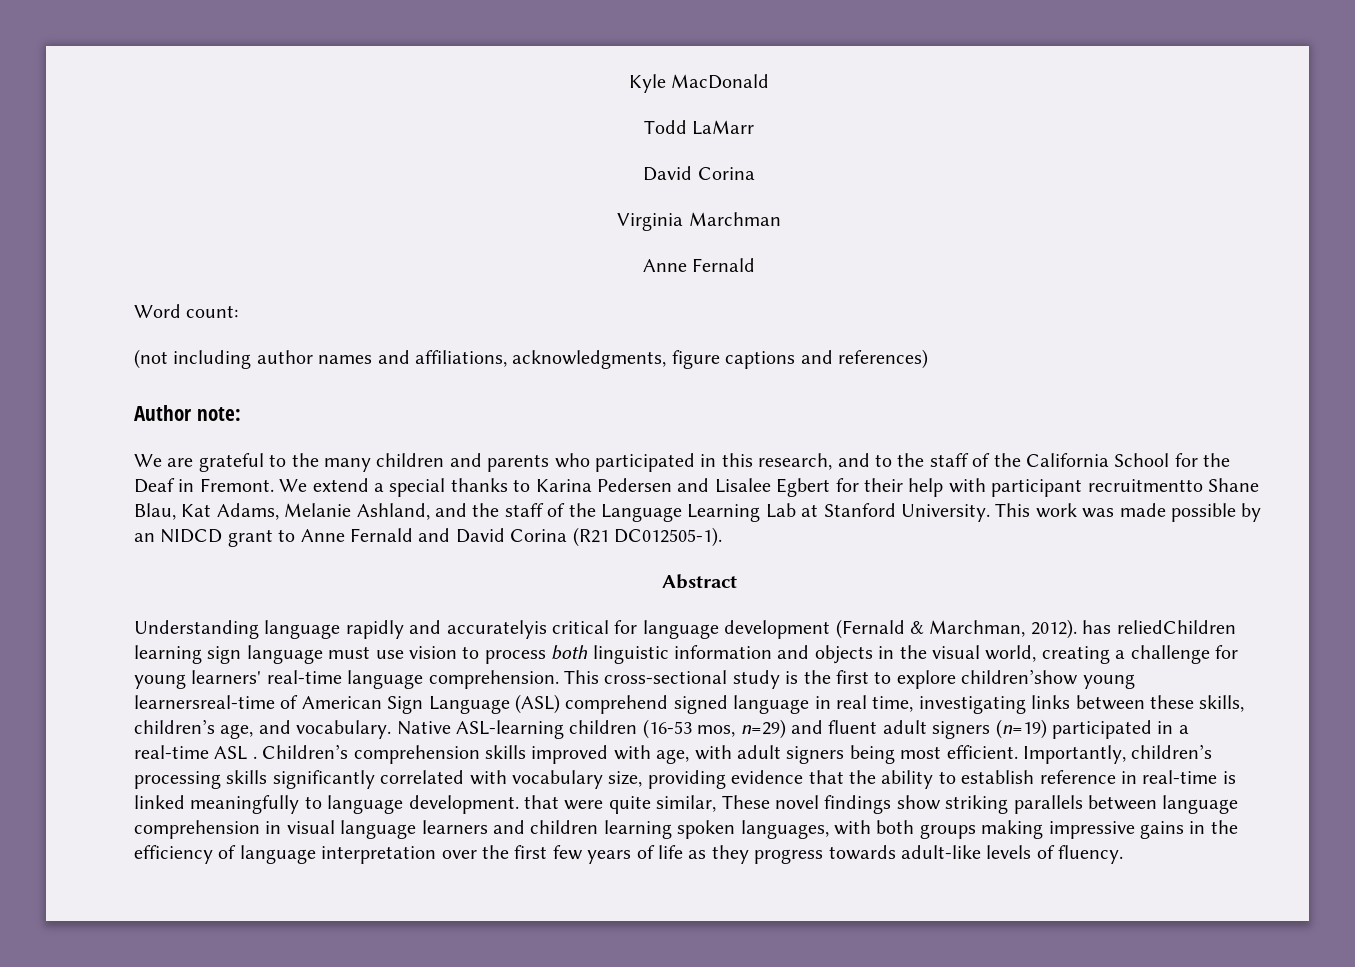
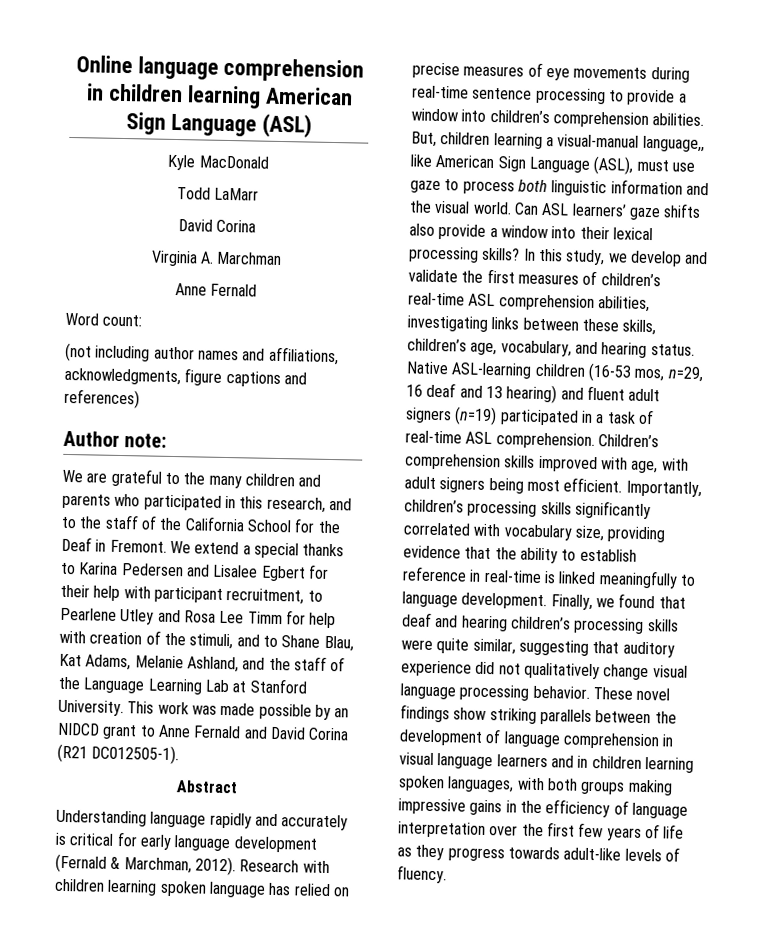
+ Online language comprehension in children learning American Sign Language (ASL)
- Virginia Marchman
+ Virginia A. Marchman
- We extend a special thanks to Karina Pedersen and Lisalee Egbert for their help with participant recruitmentto Shane Blau, Kat Adams, Melanie Ashland, and the staff of the Language Learning Lab at Stanford University.
+ We extend a special thanks to Karina Pedersen and Lisalee Egbert for their help with participant recruitment, to Pearlene Utley and Rosa Lee Timm for help with creation of the stimuli, and to Shane Blau, Kat Adams, Melanie Ashland, and the staff of the Language Learning Lab at Stanford University.
- Understanding language rapidly and accuratelyis critical for language development (Fernald & Marchman, 2012). has reliedChildren learning sign language must use vision to process both linguistic information and objects in the visual world, creating a challenge for young learners' real-time language comprehension. This cross-sectional study is the first to explore children’show young learnersreal-time of American Sign Language (ASL) comprehend signed language in real time, investigating links between these skills, children’s age, and vocabulary.
+ Understanding language rapidly and accurately is critical for early language development (Fernald & Marchman, 2012). Research with children learning spoken language has relied on precise measures of eye movements during real-time sentence processing to provide a window into children’s comprehension abilities. But, children learning a visual-manual language,, like American Sign Language (ASL), must use gaze to process both linguistic information and the visual world. Can ASL learners’ gaze shifts also provide a window into their lexical processing skills? In this study, we develop and validate the first measures of children’s real-time ASL comprehension abilities, investigating links between these skills, children’s age, vocabulary, and hearing status.
- Native ASL-learning children (16-53 mos, n=29) and fluent adult signers (n=19) participated in a real-time ASL .
+ Native ASL-learning children (16-53 mos, n=29, 16 deaf and 13 hearing) and fluent adult signers (n=19) participated in a task of real-time ASL comprehension.
- Importantly, children’s processing skills significantly correlated with vocabulary size, providing evidence that the ability to establish reference in real-time is linked meaningfully to language development. that were quite similar, These novel findings show striking parallels between language comprehension in visual language learners and children learning spoken languages, with both groups making impressive gains in the efficiency of language interpretation over the first few years of life as they progress towards adult-like levels of fluency.
+ Importantly, children’s processing skills significantly correlated with vocabulary size, providing evidence that the ability to establish reference in real-time is linked meaningfully to language development. Finally, we found that deaf and hearing children’s processing skills were quite similar, suggesting that auditory experience did not qualitatively change visual language processing behavior. These novel findings show striking parallels between the development of language comprehension in visual language learners and in children learning spoken languages, with both groups making impressive gains in the efficiency of language interpretation over the first few years of life as they progress towards adult-like levels of fluency.

